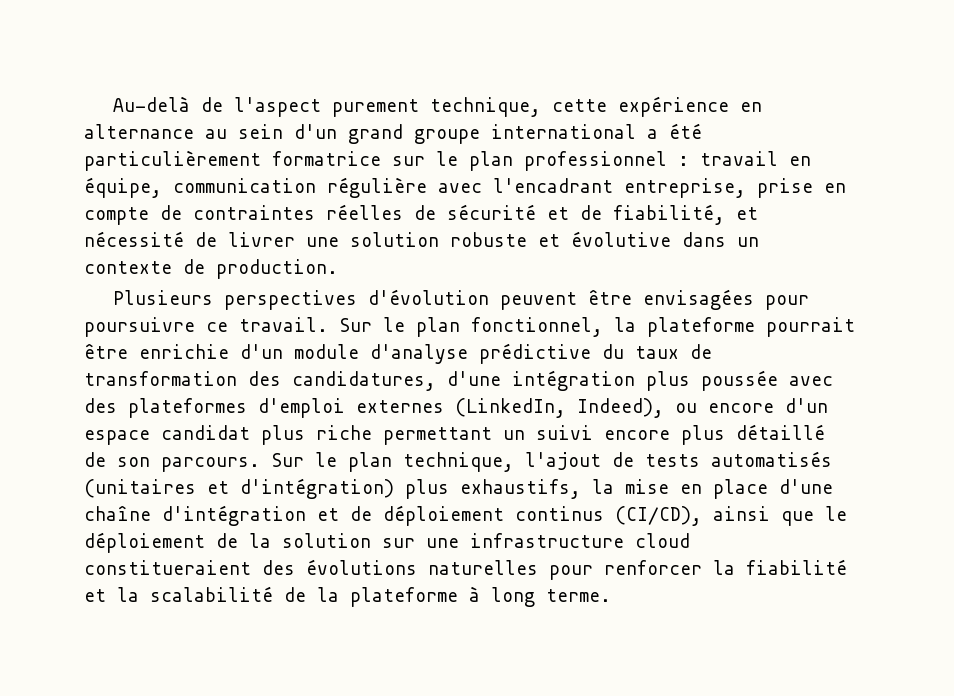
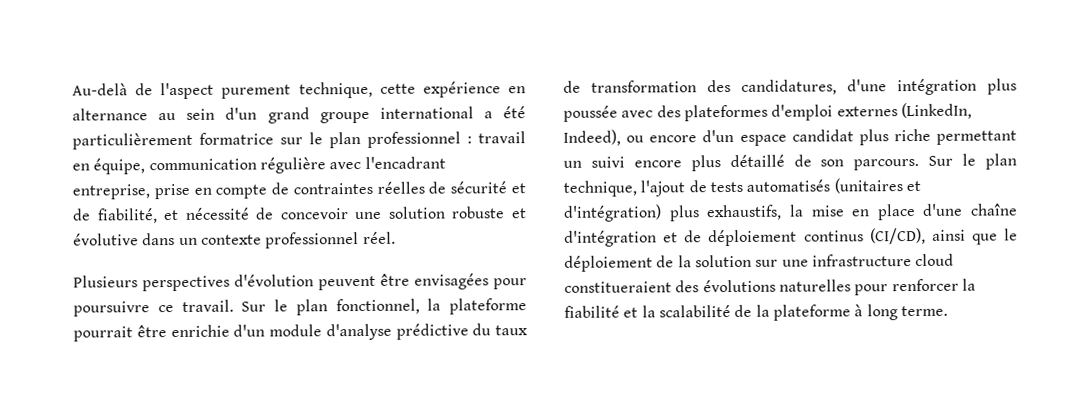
- Au-delà de l'aspect purement technique, cette expérience en alternance au sein d'un grand groupe international a été particulièrement formatrice sur le plan professionnel : travail en équipe, communication régulière avec l'encadrant entreprise, prise en compte de contraintes réelles de sécurité et de fiabilité, et nécessité de livrer une solution robuste et évolutive dans un contexte de production.
+ Au-delà de l'aspect purement technique, cette expérience en alternance au sein d'un grand groupe international a été particulièrement formatrice sur le plan professionnel : travail en équipe, communication régulière avec l'encadrant entreprise, prise en compte de contraintes réelles de sécurité et de fiabilité, et nécessité de concevoir une solution robuste et évolutive dans un contexte professionnel réel.

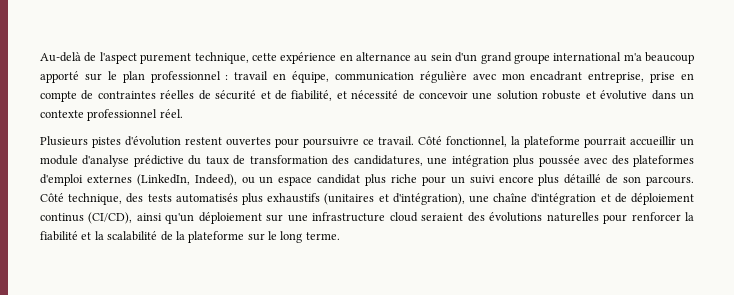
- Au-delà de l'aspect purement technique, cette expérience en alternance au sein d'un grand groupe international a été particulièrement formatrice sur le plan professionnel : travail en équipe, communication régulière avec l'encadrant entreprise, prise en compte de contraintes réelles de sécurité et de fiabilité, et nécessité de concevoir une solution robuste et évolutive dans un contexte professionnel réel.
+ Au-delà de l'aspect purement technique, cette expérience en alternance au sein d'un grand groupe international m'a beaucoup apporté sur le plan professionnel : travail en équipe, communication régulière avec mon encadrant entreprise, prise en compte de contraintes réelles de sécurité et de fiabilité, et nécessité de concevoir une solution robuste et évolutive dans un contexte professionnel réel.
- Plusieurs perspectives d'évolution peuvent être envisagées pour poursuivre ce travail.
+ Plusieurs pistes d'évolution restent ouvertes pour poursuivre ce travail.
- Sur le plan fonctionnel, la plateforme pourrait être enrichie d'un module d'analyse prédictive du taux de transformation des candidatures, d'une intégration plus poussée avec des plateformes d'emploi externes (LinkedIn, Indeed), ou encore d'un espace candidat plus riche permettant un suivi encore plus détaillé de son parcours.
+ Côté fonctionnel, la plateforme pourrait accueillir un module d'analyse prédictive du taux de transformation des candidatures, une intégration plus poussée avec des plateformes d'emploi externes (LinkedIn, Indeed), ou un espace candidat plus riche pour un suivi encore plus détaillé de son parcours.
- Sur le plan technique, l'ajout de tests automatisés (unitaires et d'intégration) plus exhaustifs, la mise en place d'une chaîne d'intégration et de déploiement continus (CI/CD), ainsi que le déploiement de la solution sur une infrastructure cloud constitueraient des évolutions naturelles pour renforcer la fiabilité et la scalabilité de la plateforme à long terme.
+ Côté technique, des tests automatisés plus exhaustifs (unitaires et d'intégration), une chaîne d'intégration et de déploiement continus (CI/CD), ainsi qu'un déploiement sur une infrastructure cloud seraient des évolutions naturelles pour renforcer la fiabilité et la scalabilité de la plateforme sur le long terme.

